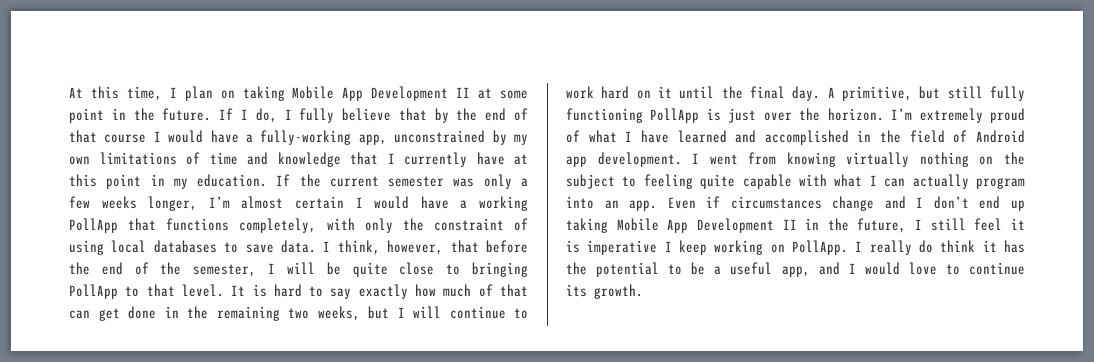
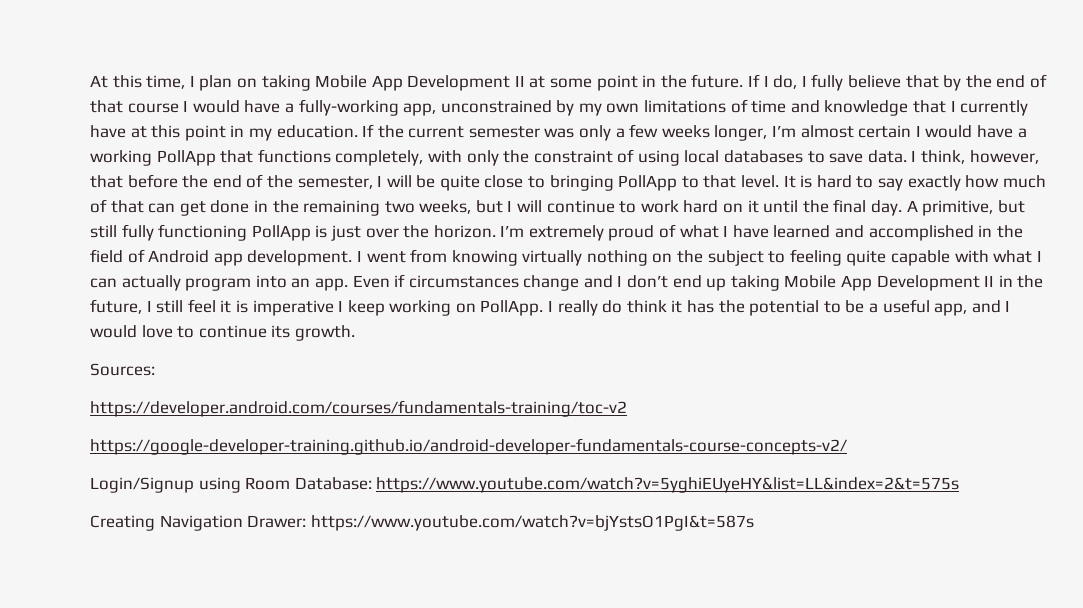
+ Sources:
+ https://developer.android.com/courses/fundamentals-training/toc-v2
+ https://google-developer-training.github.io/android-developer-fundamentals-course-concepts-v2/
+ Login/Signup using Room Database: https://www.youtube.com/watch?v=5yghiEUyeHY&list=LL&index=2&t=575s
+ Creating Navigation Drawer: https://www.youtube.com/watch?v=bjYstsO1PgI&t=587s

